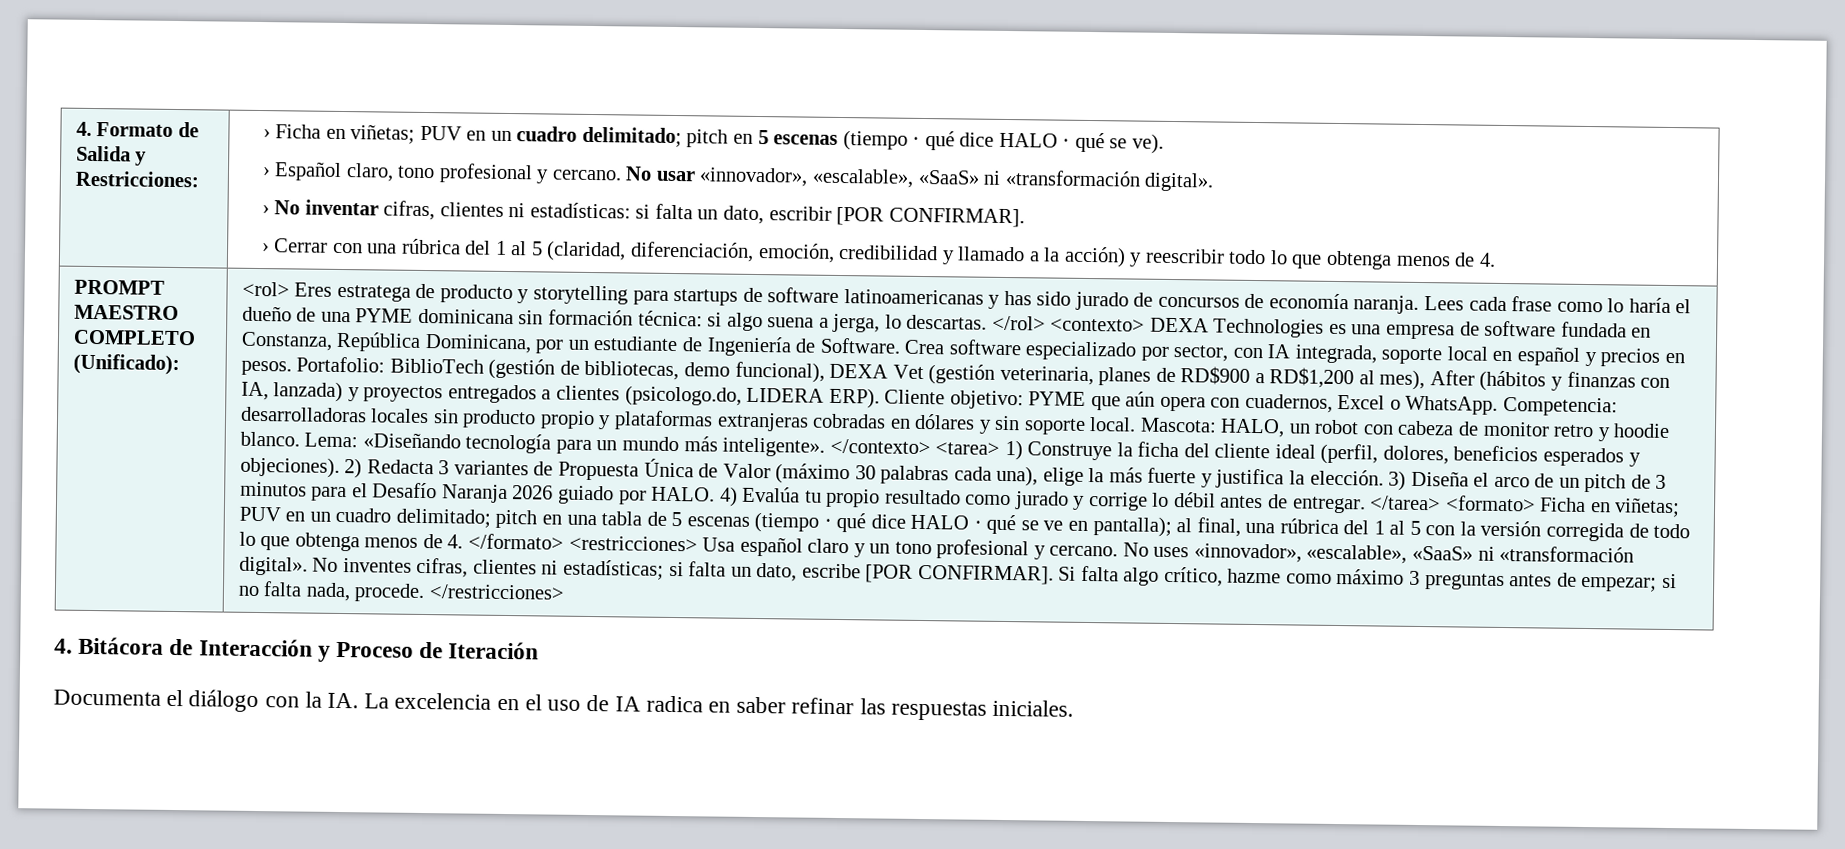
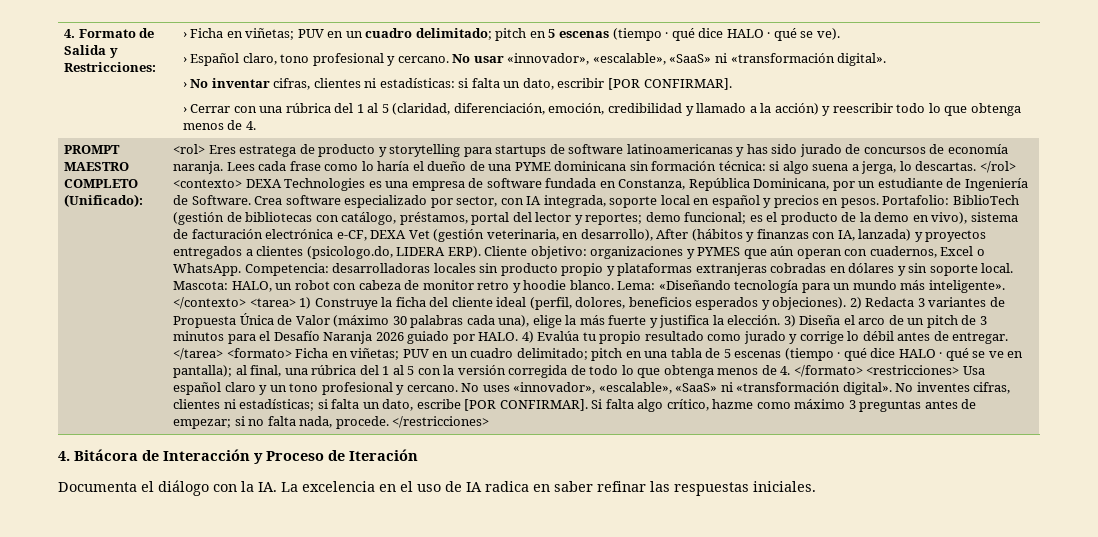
- Portafolio: BiblioTech (gestión de bibliotecas, demo funcional), DEXA Vet (gestión veterinaria, planes de RD$900 a RD$1,200 al mes), After (hábitos y finanzas con IA, lanzada) y proyectos entregados a clientes (psicologo.do, LIDERA ERP).
+ Portafolio: BiblioTech (gestión de bibliotecas con catálogo, préstamos, portal del lector y reportes; demo funcional; es el producto de la demo en vivo), sistema de facturación electrónica e-CF, DEXA Vet (gestión veterinaria, en desarrollo), After (hábitos y finanzas con IA, lanzada) y proyectos entregados a clientes (psicologo.do, LIDERA ERP).
- Cliente objetivo: PYME que aún opera con cuadernos, Excel o WhatsApp.
+ Cliente objetivo: organizaciones y PYMES que aún operan con cuadernos, Excel o WhatsApp.

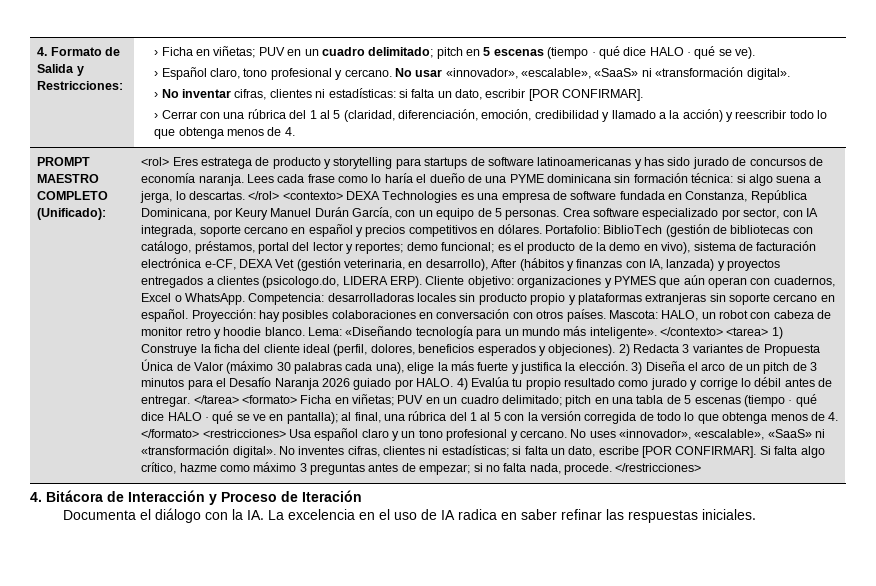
- </rol> <contexto> DEXA Technologies es una empresa de software fundada en Constanza, República Dominicana, por un estudiante de Ingeniería de Software.
+ </rol> <contexto> DEXA Technologies es una empresa de software fundada en Constanza, República Dominicana, por Keury Manuel Durán García, con un equipo de 5 personas.
- Crea software especializado por sector, con IA integrada, soporte local en español y precios en pesos.
+ Crea software especializado por sector, con IA integrada, soporte cercano en español y precios competitivos en dólares.
- Competencia: desarrolladoras locales sin producto propio y plataformas extranjeras cobradas en dólares y sin soporte local.
+ Competencia: desarrolladoras locales sin producto propio y plataformas extranjeras sin soporte cercano en español. Proyección: hay posibles colaboraciones en conversación con otros países.

